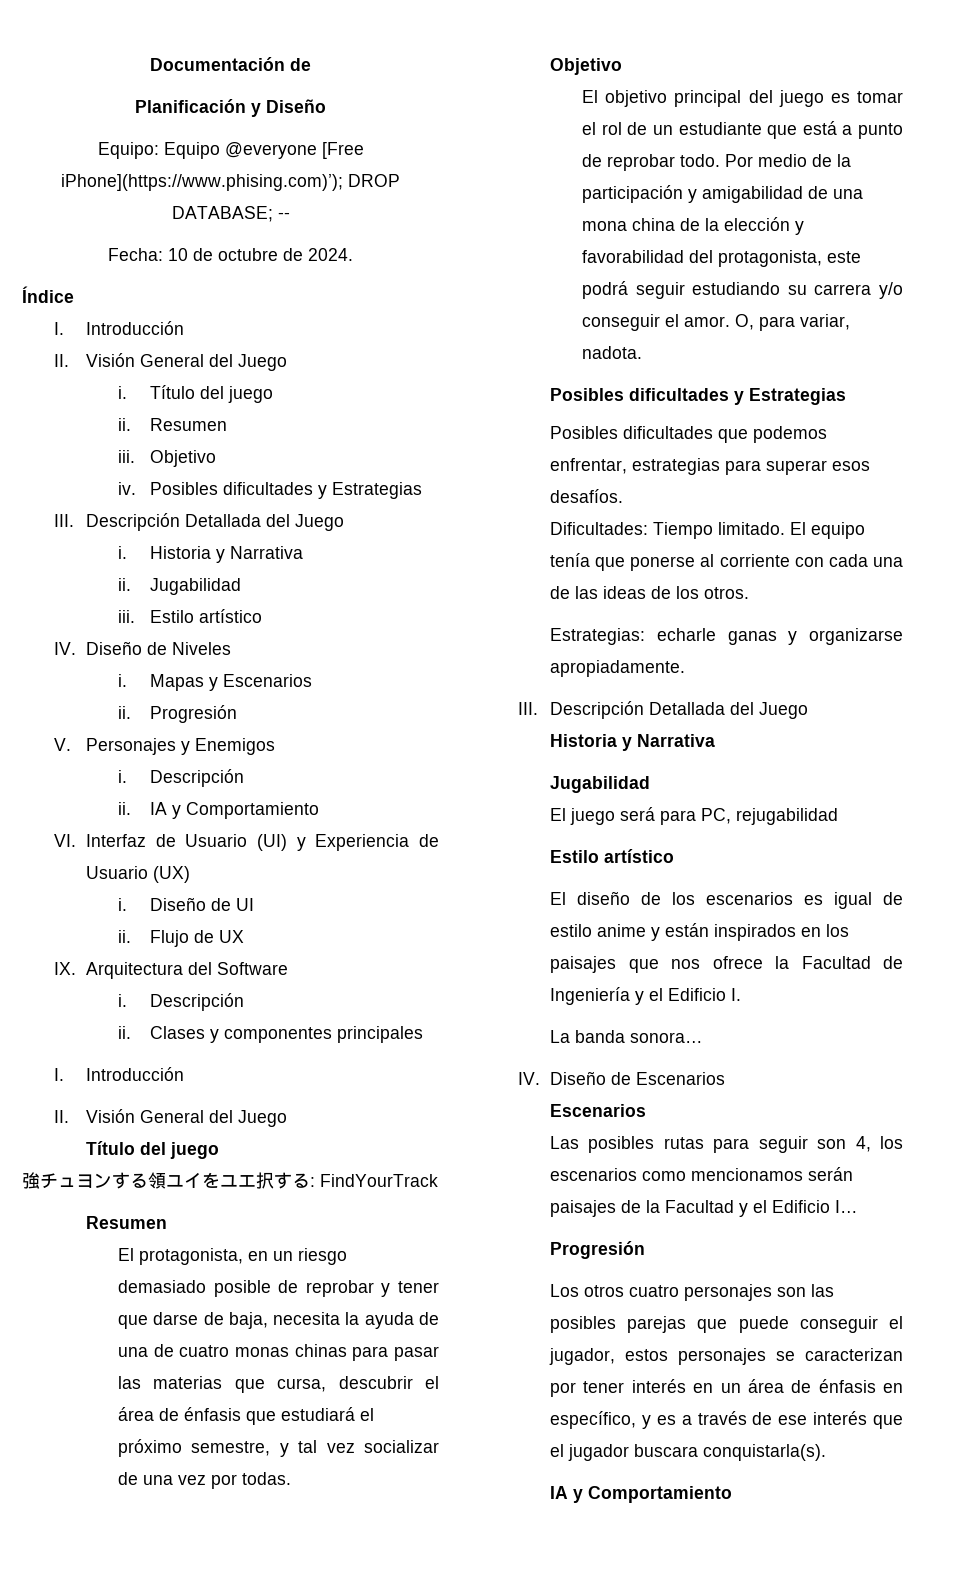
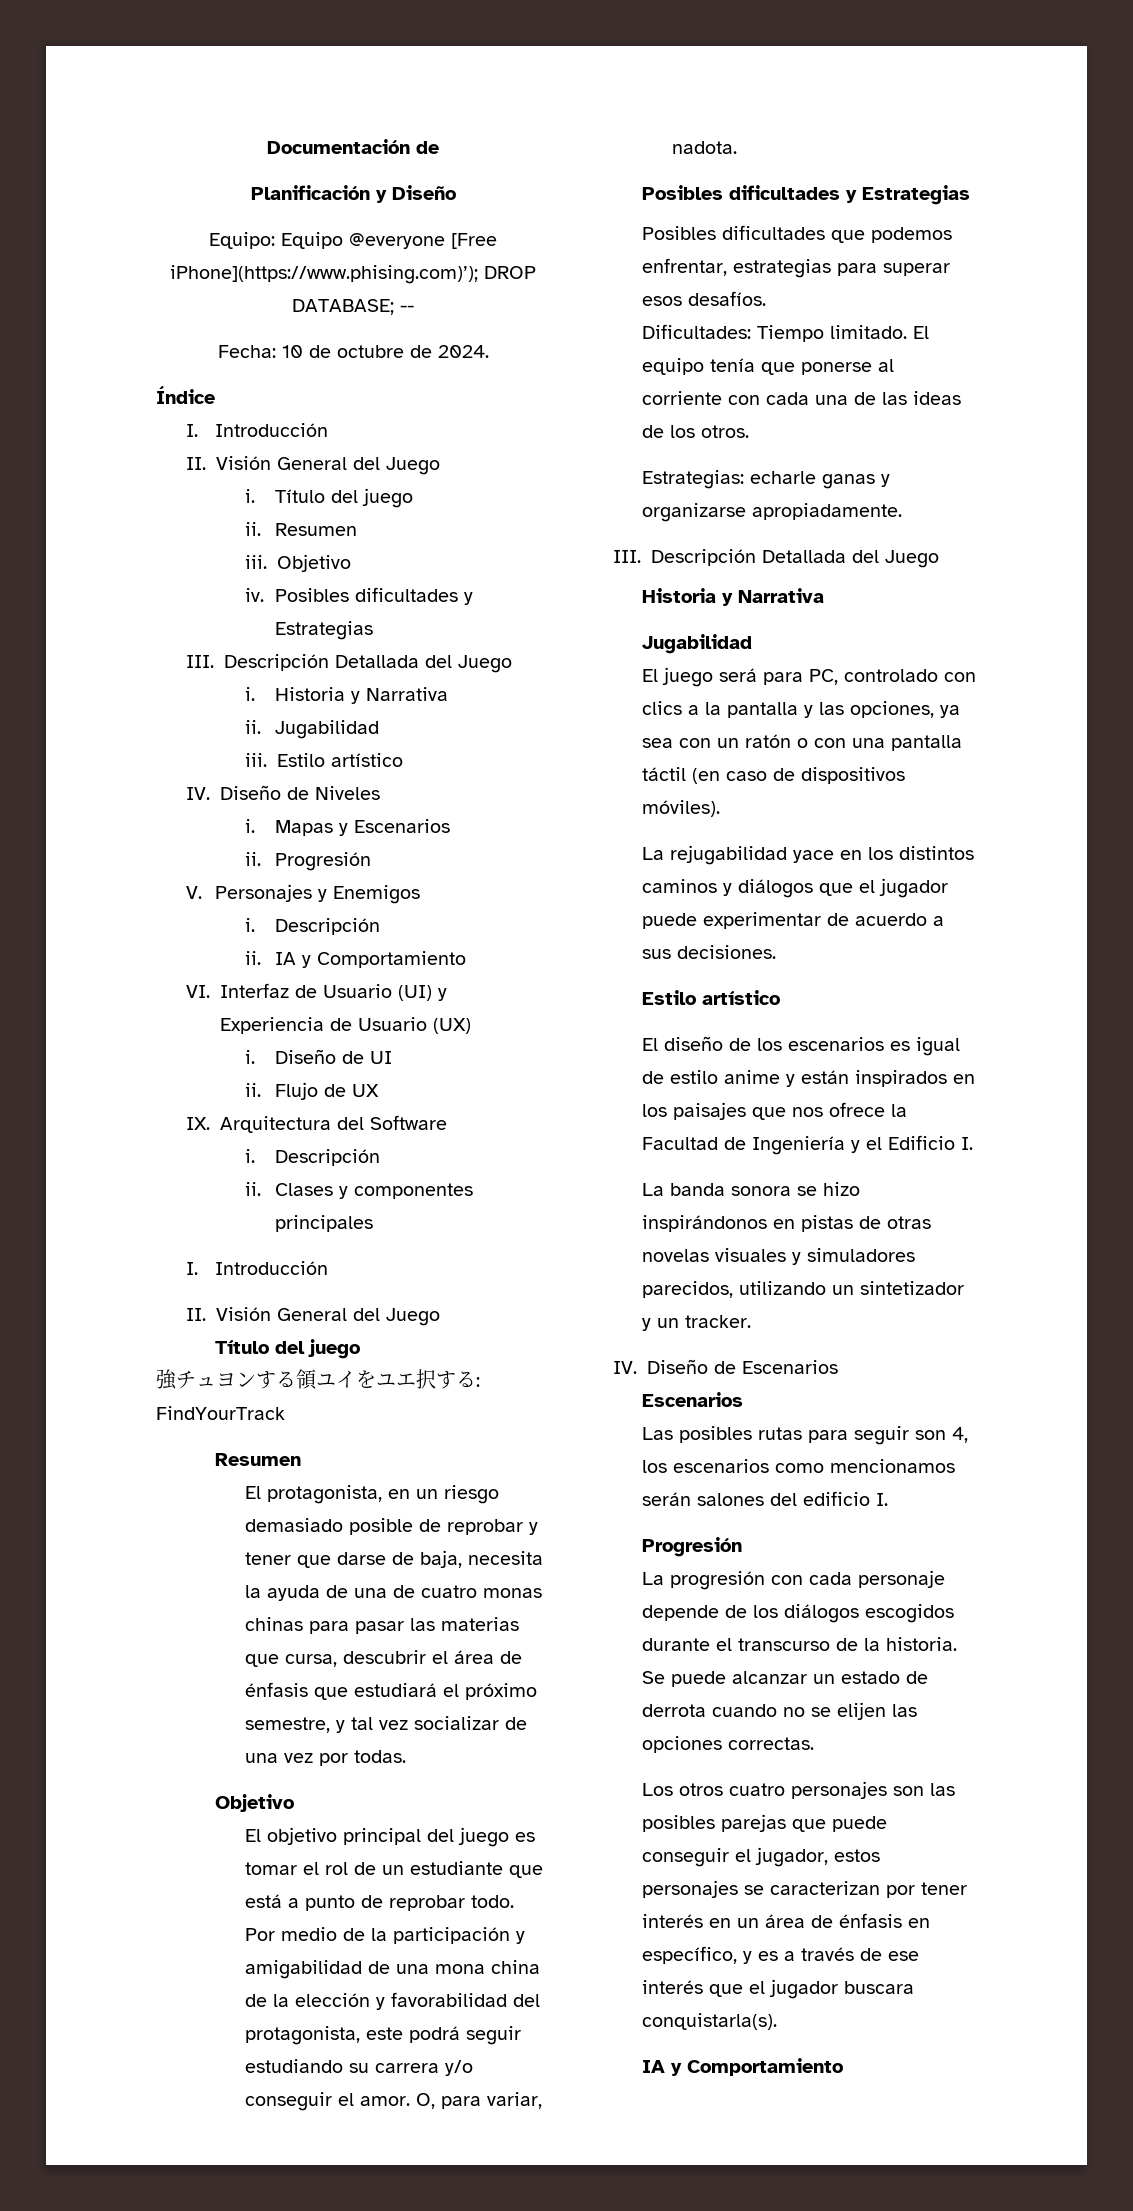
- El juego será para PC, rejugabilidad
+ El juego será para PC, controlado con clics a la pantalla y las opciones, ya sea con un ratón o con una pantalla táctil (en caso de dispositivos móviles).
+ La rejugabilidad yace en los distintos caminos y diálogos que el jugador puede experimentar de acuerdo a sus decisiones.
- La banda sonora…
+ La banda sonora se hizo inspirándonos en pistas de otras novelas visuales y simuladores parecidos, utilizando un sintetizador y un tracker.
- Las posibles rutas para seguir son 4, los escenarios como mencionamos serán paisajes de la Facultad y el Edificio I…
+ Las posibles rutas para seguir son 4, los escenarios como mencionamos serán salones del edificio I.
  Progresión
+ La progresión con cada personaje depende de los diálogos escogidos durante el transcurso de la historia. Se puede alcanzar un estado de derrota cuando no se elijen las opciones correctas.

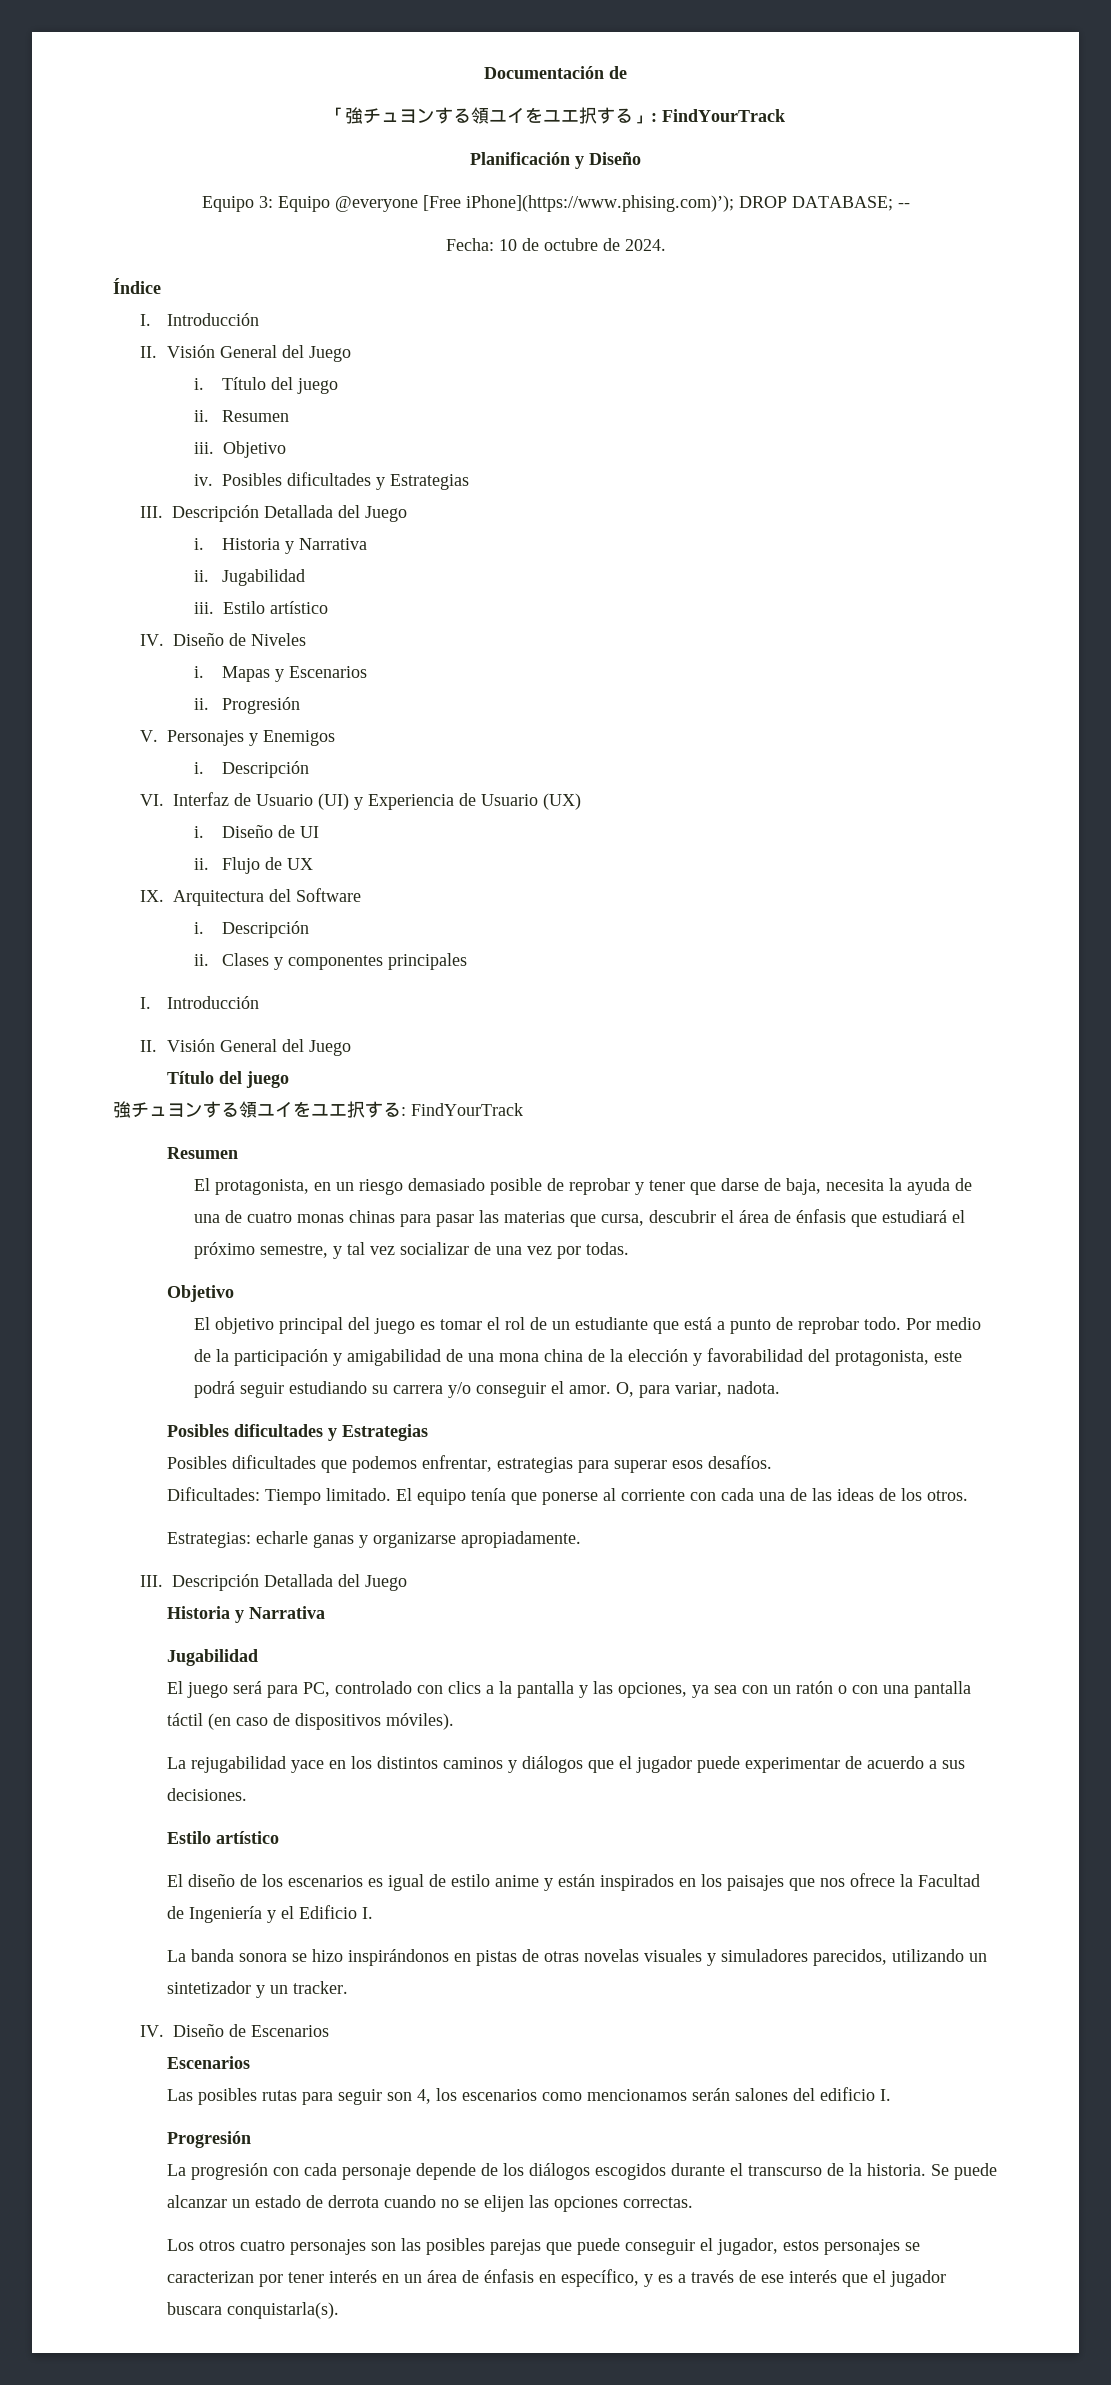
+ 「強チュヨンする領ユイをユエ択する」: FindYourTrack
- Equipo: Equipo @everyone [Free iPhone](https://www.phising.com)’); DROP DATABASE; --
+ Equipo 3: Equipo @everyone [Free iPhone](https://www.phising.com)’); DROP DATABASE; --
- ii. IA y Comportamiento
  Los otros cuatro personajes son las posibles parejas que puede conseguir el jugador, estos personajes se caracterizan por tener interés en un área de énfasis en específico, y es a través de ese interés que el jugador buscara conquistarla(s).
- IA y Comportamiento

